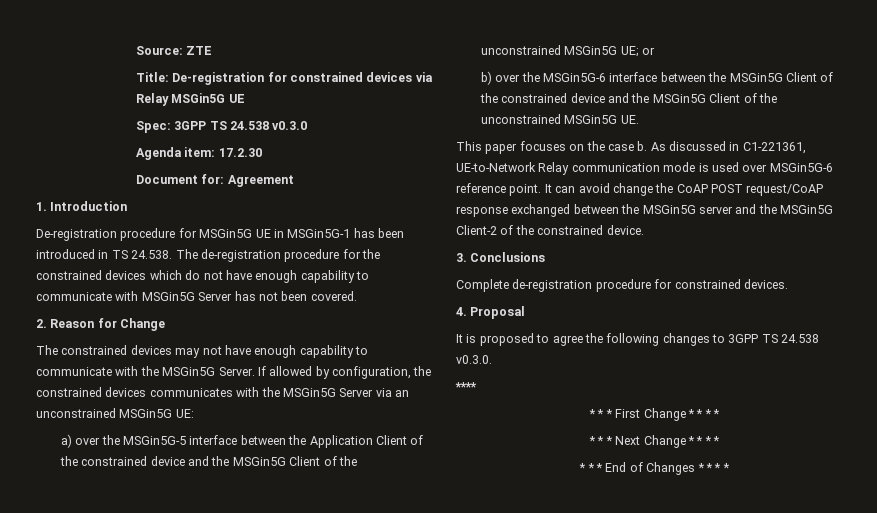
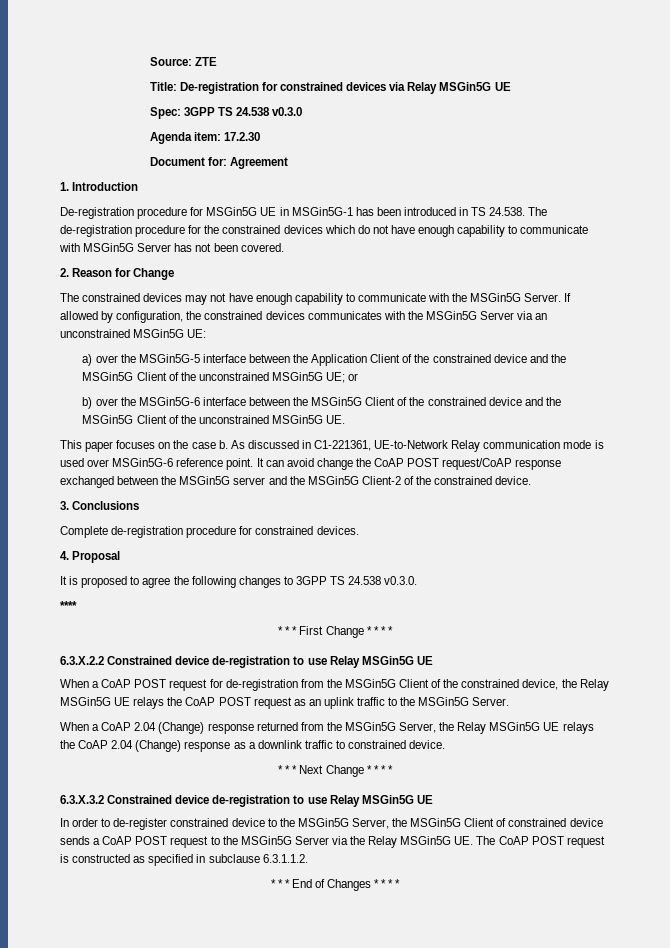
+ 6.3.X.2.2 Constrained device de-registration to use Relay MSGin5G UE
+ When a CoAP POST request for de-registration from the MSGin5G Client of the constrained device, the Relay MSGin5G UE relays the CoAP POST request as an uplink traffic to the MSGin5G Server.
+ When a CoAP 2.04 (Change) response returned from the MSGin5G Server, the Relay MSGin5G UE relays the CoAP 2.04 (Change) response as a downlink traffic to constrained device.
+ 6.3.X.3.2 Constrained device de-registration to use Relay MSGin5G UE
+ In order to de-register constrained device to the MSGin5G Server, the MSGin5G Client of constrained device sends a CoAP POST request to the MSGin5G Server via the Relay MSGin5G UE. The CoAP POST request is constructed as specified in subclause 6.3.1.1.2.

